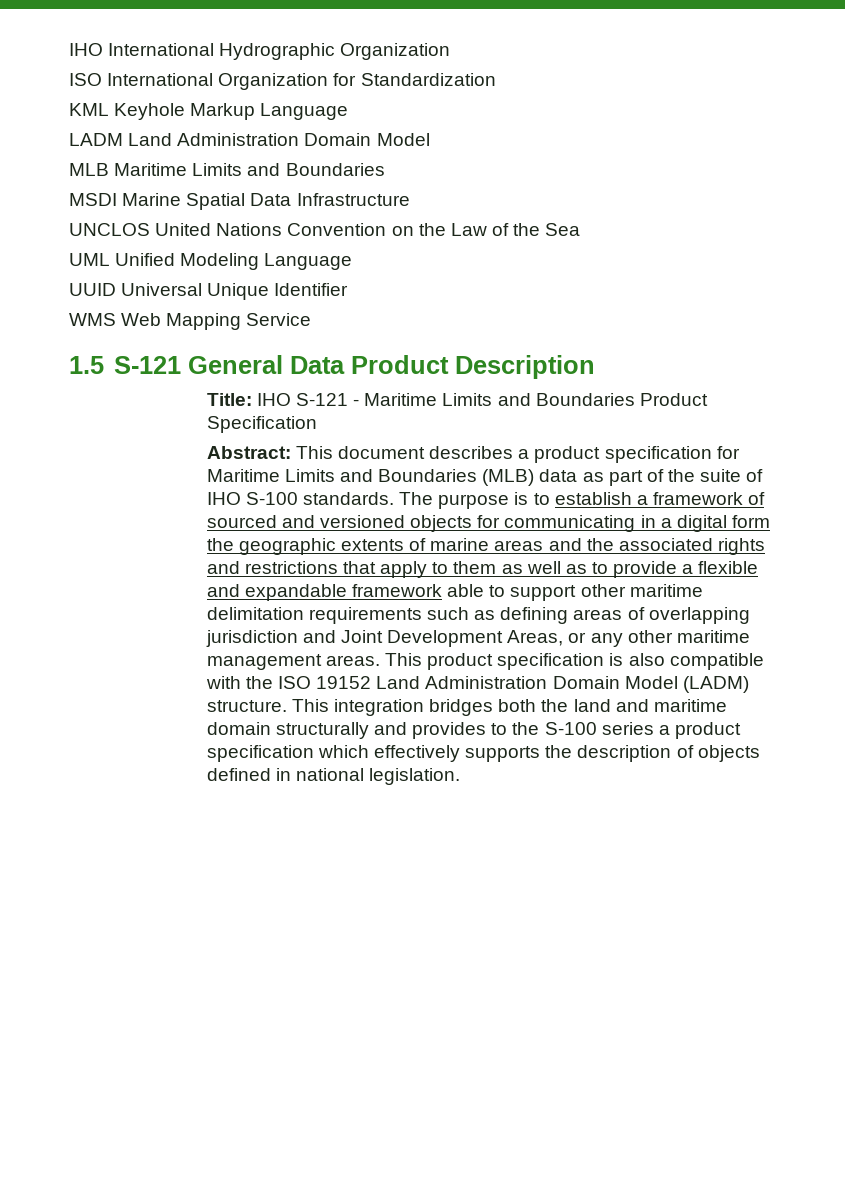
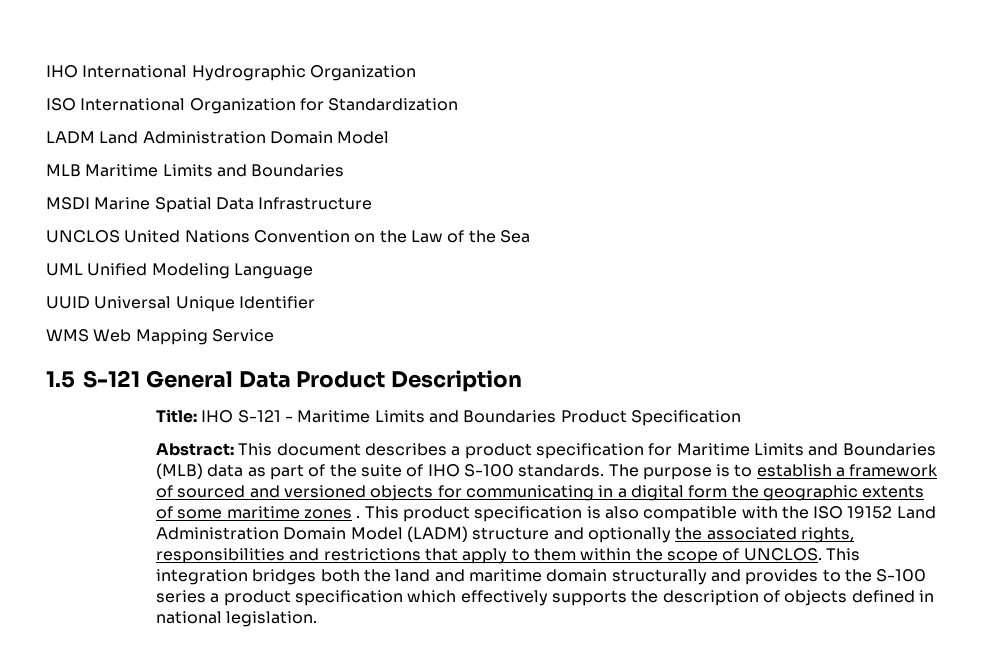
- KML Keyhole Markup Language
- The purpose is to establish a framework of sourced and versioned objects for communicating in a digital form the geographic extents of marine areas and the associated rights and restrictions that apply to them as well as to provide a flexible and expandable framework able to support other maritime delimitation requirements such as defining areas of overlapping jurisdiction and Joint Development Areas, or any other maritime management areas.
+ The purpose is to establish a framework of sourced and versioned objects for communicating in a digital form the geographic extents of some maritime zones .
- This product specification is also compatible with the ISO 19152 Land Administration Domain Model (LADM) structure.
+ This product specification is also compatible with the ISO 19152 Land Administration Domain Model (LADM) structure and optionally the associated rights, responsibilities and restrictions that apply to them within the scope of UNCLOS.

